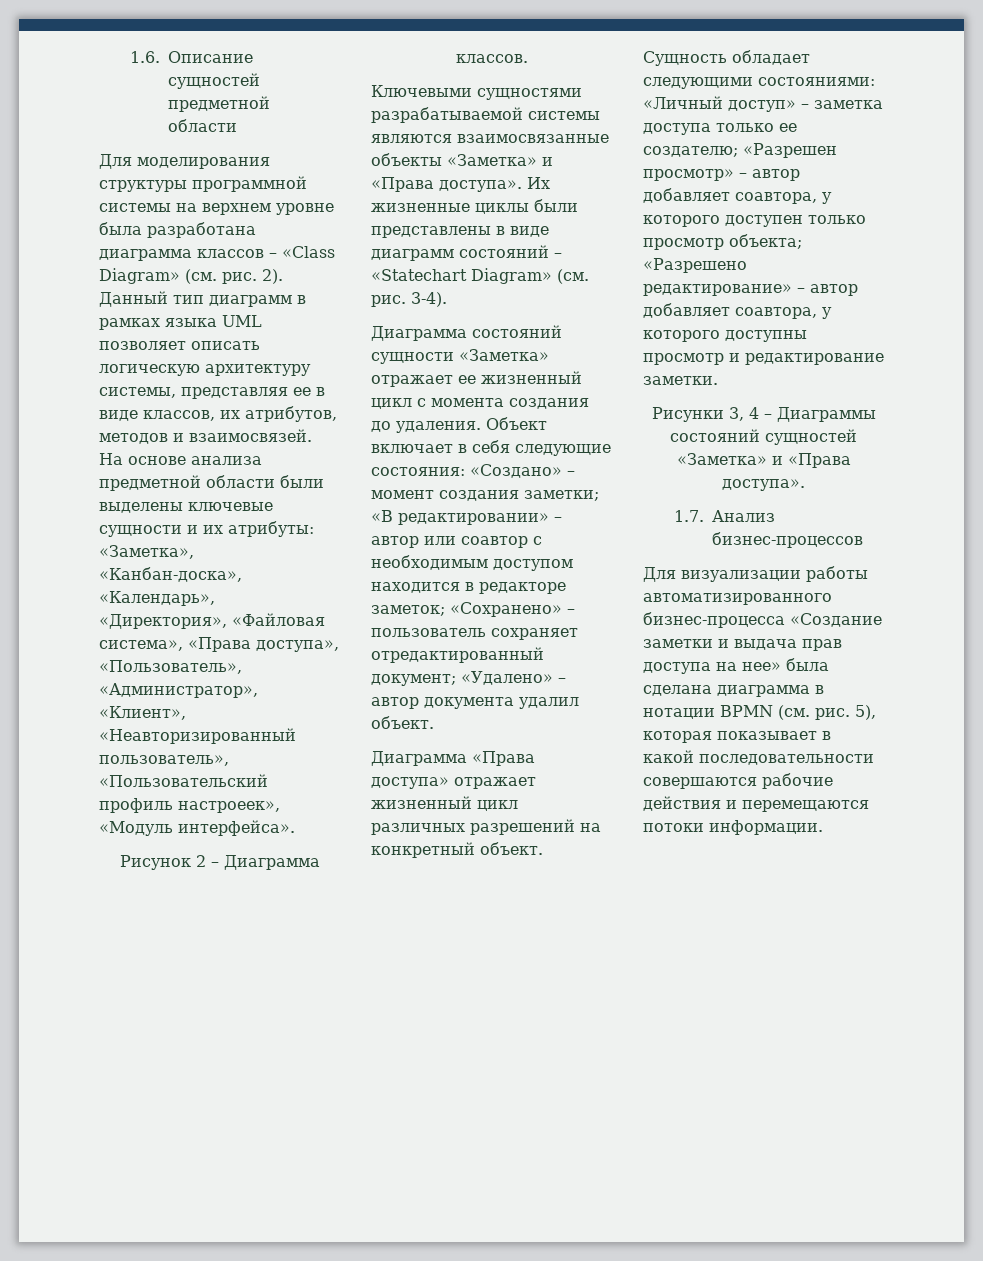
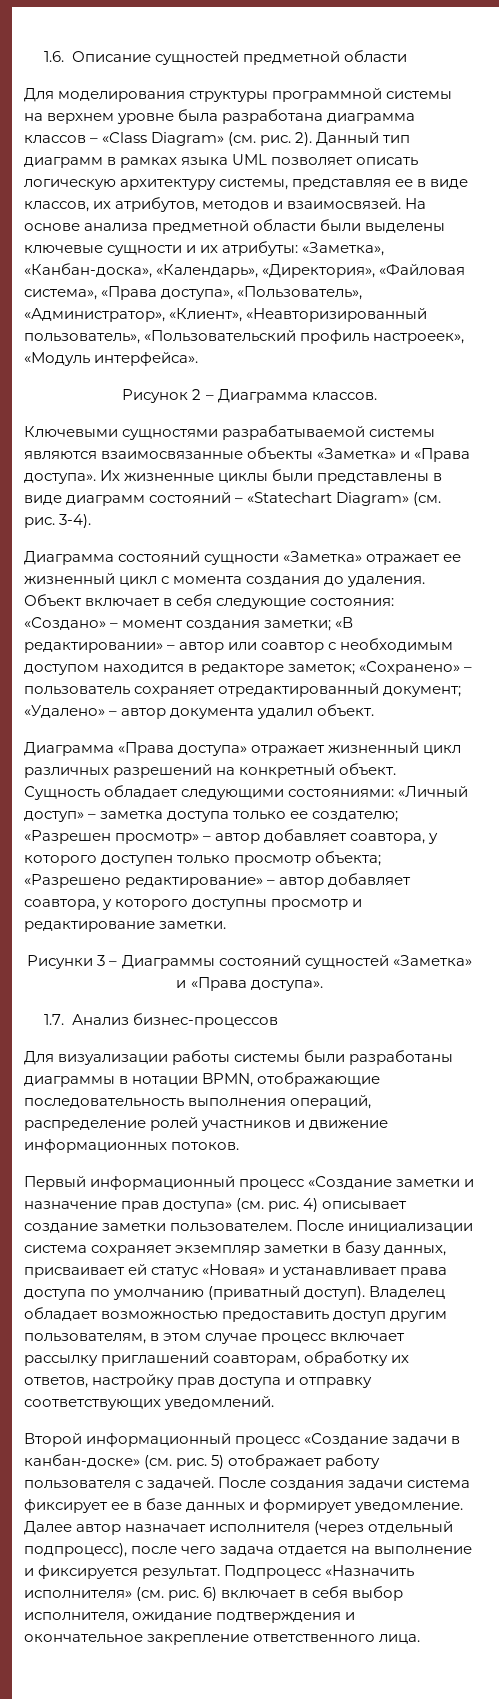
- Рисунки 3, 4 – Диаграммы состояний сущностей «Заметка» и «Права доступа».
+ Рисунки 3 – Диаграммы состояний сущностей «Заметка» и «Права доступа».
- Для визуализации работы автоматизированного бизнес-процесса «Создание заметки и выдача прав доступа на нее» была сделана диаграмма в нотации BPMN (см. рис. 5), которая показывает в какой последовательности совершаются рабочие действия и перемещаются потоки информации.
+ Для визуализации работы системы были разработаны диаграммы в нотации BPMN, отображающие последовательность выполнения операций, распределение ролей участников и движение информационных потоков.
+ Первый информационный процесс «Создание заметки и назначение прав доступа» (см. рис. 4) описывает создание заметки пользователем. После инициализации система сохраняет экземпляр заметки в базу данных, присваивает ей статус «Новая» и устанавливает права доступа по умолчанию (приватный доступ). Владелец обладает возможностью предоставить доступ другим пользователям, в этом случае процесс включает рассылку приглашений соавторам, обработку их ответов, настройку прав доступа и отправку соответствующих уведомлений.
+ Второй информационный процесс «Создание задачи в канбан-доске» (см. рис. 5) отображает работу пользователя с задачей. После создания задачи система фиксирует ее в базе данных и формирует уведомление. Далее автор назначает исполнителя (через отдельный подпроцесс), после чего задача отдается на выполнение и фиксируется результат. Подпроцесс «Назначить исполнителя» (см. рис. 6) включает в себя выбор исполнителя, ожидание подтверждения и окончательное закрепление ответственного лица.

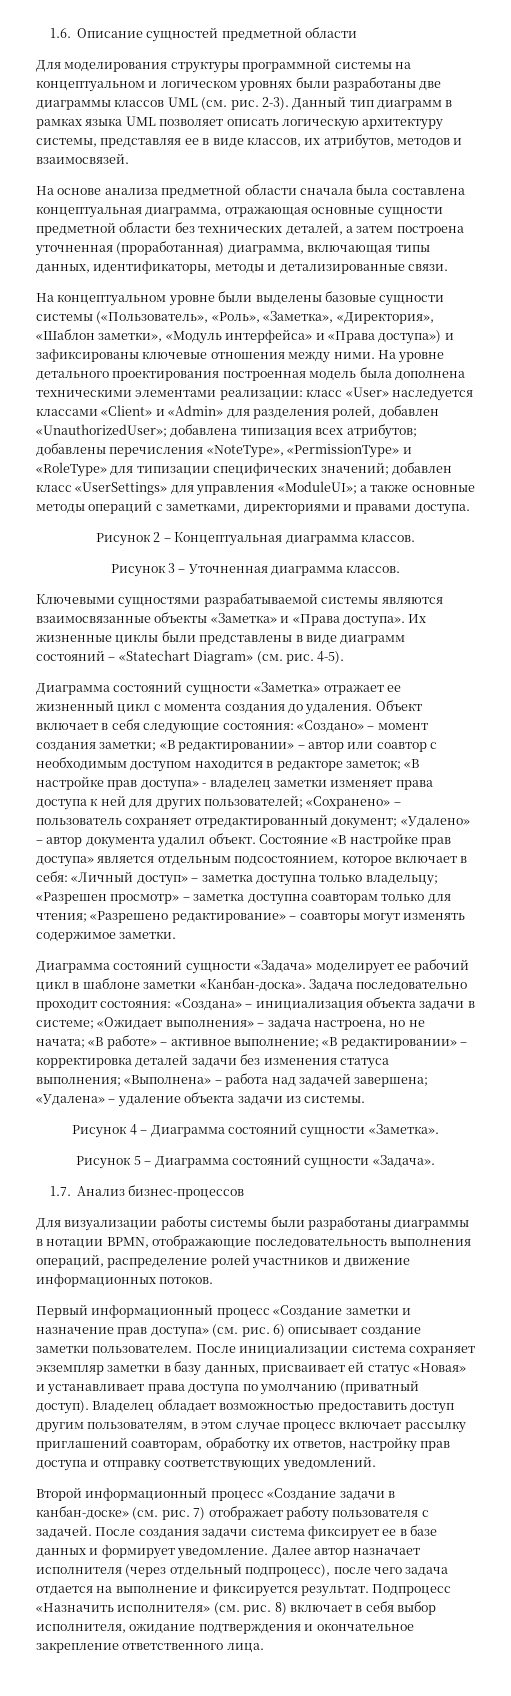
- Для моделирования структуры программной системы на верхнем уровне была разработана диаграмма классов – «Class Diagram» (см. рис. 2).
+ Для моделирования структуры программной системы на концептуальном и логическом уровнях были разработаны две диаграммы классов UML (см. рис. 2-3).
- Данный тип диаграмм в рамках языка UML позволяет описать логическую архитектуру системы, представляя ее в виде классов, их атрибутов, методов и взаимосвязей. На основе анализа предметной области были выделены ключевые сущности и их атрибуты: «Заметка», «Канбан-доска», «Календарь», «Директория», «Файловая система», «Права доступа», «Пользователь», «Администратор», «Клиент», «Неавторизированный пользователь», «Пользовательский профиль настроеек», «Модуль интерфейса».
- Рисунок 2 – Диаграмма классов.
+ Данный тип диаграмм в рамках языка UML позволяет описать логическую архитектуру системы, представляя ее в виде классов, их атрибутов, методов и взаимосвязей.
+ На основе анализа предметной области сначала была составлена концептуальная диаграмма, отражающая основные сущности предметной области без технических деталей, а затем построена уточненная (проработанная) диаграмма, включающая типы данных, идентификаторы, методы и детализированные связи.
+ На концептуальном уровне были выделены базовые сущности системы («Пользователь», «Роль», «Заметка», «Директория», «Шаблон заметки», «Модуль интерфейса» и «Права доступа») и зафиксированы ключевые отношения между ними. На уровне детального проектирования построенная модель была дополнена техническими элементами реализации: класс «User» наследуется классами «Client» и «Admin» для разделения ролей, добавлен «UnauthorizedUser»; добавлена типизация всех атрибутов; добавлены перечисления «NoteType», «PermissionType» и «RoleType» для типизации специфических значений; добавлен класс «UserSettings» для управления «ModuleUI»; а также основные методы операций с заметками, директориями и правами доступа.
+ Рисунок 2 – Концептуальная диаграмма классов.
+ Рисунок 3 – Уточненная диаграмма классов.
- 3-4).
+ 4-5).
- Объект включает в себя следующие состояния: «Создано» – момент создания заметки; «В редактировании» – автор или соавтор с необходимым доступом находится в редакторе заметок; «Сохранено» – пользователь сохраняет отредактированный документ; «Удалено» – автор документа удалил объект.
- Диаграмма «Права доступа» отражает жизненный цикл различных разрешений на конкретный объект. Сущность обладает следующими состояниями: «Личный доступ» – заметка доступа только ее создателю; «Разрешен просмотр» – автор добавляет соавтора, у которого доступен только просмотр объекта; «Разрешено редактирование» – автор добавляет соавтора, у которого доступны просмотр и редактирование заметки.
- Рисунки 3 – Диаграммы состояний сущностей «Заметка» и «Права доступа».
+ Объект включает в себя следующие состояния: «Создано» – момент создания заметки; «В редактировании» – автор или соавтор с необходимым доступом находится в редакторе заметок; «В настройке прав доступа» - владелец заметки изменяет права доступа к ней для других пользователей; «Сохранено» – пользователь сохраняет отредактированный документ; «Удалено» – автор документа удалил объект. Состояние «В настройке прав доступа» является отдельным подсостоянием, которое включает в себя: «Личный доступ» – заметка доступна только владельцу; «Разрешен просмотр» – заметка доступна соавторам только для чтения; «Разрешено редактирование» – соавторы могут изменять содержимое заметки.
+ Диаграмма состояний сущности «Задача» моделирует ее рабочий цикл в шаблоне заметки «Канбан-доска». Задача последовательно проходит состояния: «Создана» – инициализация объекта задачи в системе; «Ожидает выполнения» – задача настроена, но не начата; «В работе» – активное выполнение; «В редактировании» – корректировка деталей задачи без изменения статуса выполнения; «Выполнена» – работа над задачей завершена; «Удалена» – удаление объекта задачи из системы.
+ Рисунок 4 – Диаграмма состояний сущности «Заметка».
+ Рисунок 5 – Диаграмма состояний сущности «Задача».
- 4) описывает создание заметки пользователем.
+ 6) описывает создание заметки пользователем.
- 5) отображает работу пользователя с задачей.
+ 7) отображает работу пользователя с задачей.
- 6) включает в себя выбор исполнителя, ожидание подтверждения и окончательное закрепление ответственного лица.
+ 8) включает в себя выбор исполнителя, ожидание подтверждения и окончательное закрепление ответственного лица.

